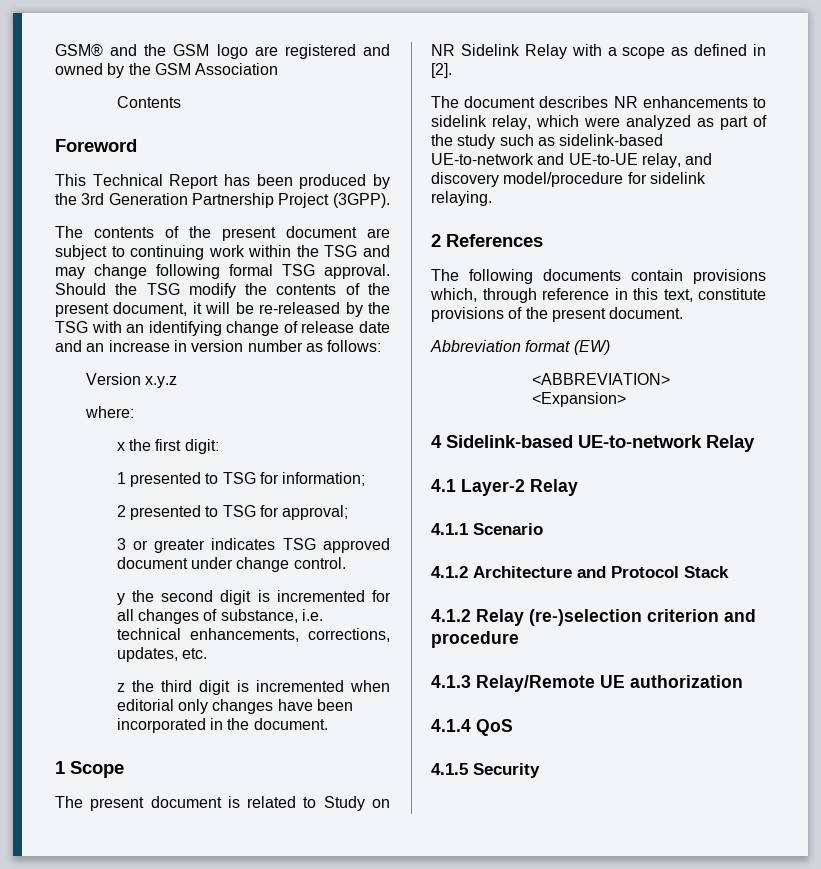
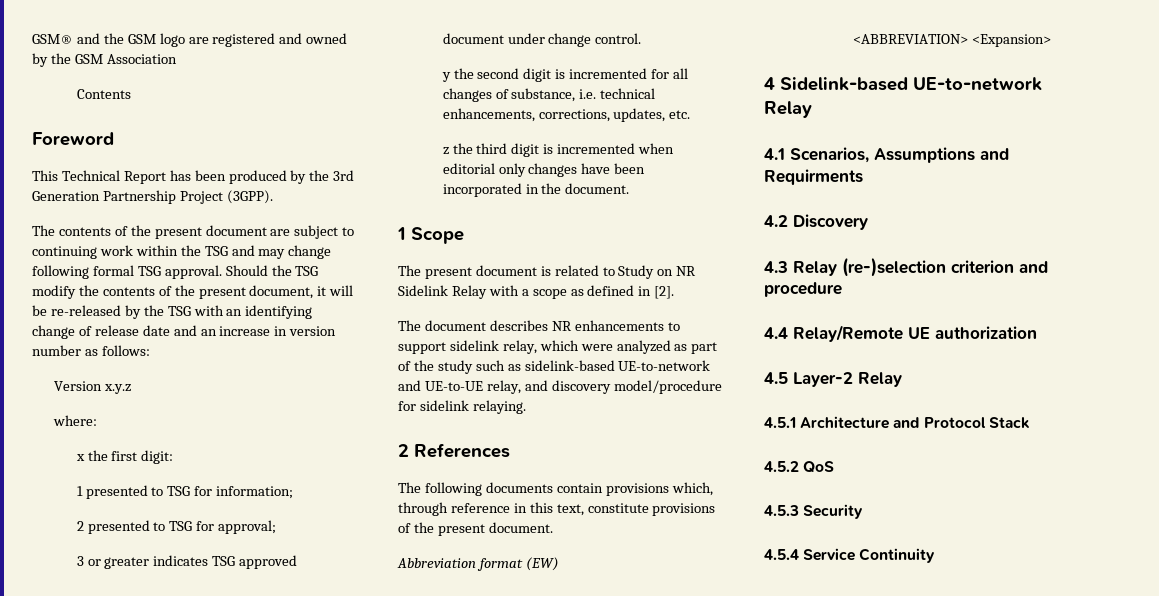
- The document describes NR enhancements to sidelink relay, which were analyzed as part of the study such as sidelink-based UE-to-network and UE-to-UE relay, and discovery model/procedure for sidelink relaying.
+ The document describes NR enhancements to support sidelink relay, which were analyzed as part of the study such as sidelink-based UE-to-network and UE-to-UE relay, and discovery model/procedure for sidelink relaying.
- 4.1 Layer-2 Relay
- 4.1.1 Scenario
- 4.1.2 Architecture and Protocol Stack
- 4.1.2 Relay (re-)selection criterion and procedure
+ 4.1 Scenarios, Assumptions and Requirments
+ 4.2 Discovery
+ 4.3 Relay (re-)selection criterion and procedure
- 4.1.3 Relay/Remote UE authorization
+ 4.4 Relay/Remote UE authorization
- 4.1.4 QoS
+ 4.5 Layer-2 Relay
+ 4.5.1 Architecture and Protocol Stack
+ 4.5.2 QoS
- 4.1.5 Security
+ 4.5.3 Security
+ 4.5.4 Service Continuity

